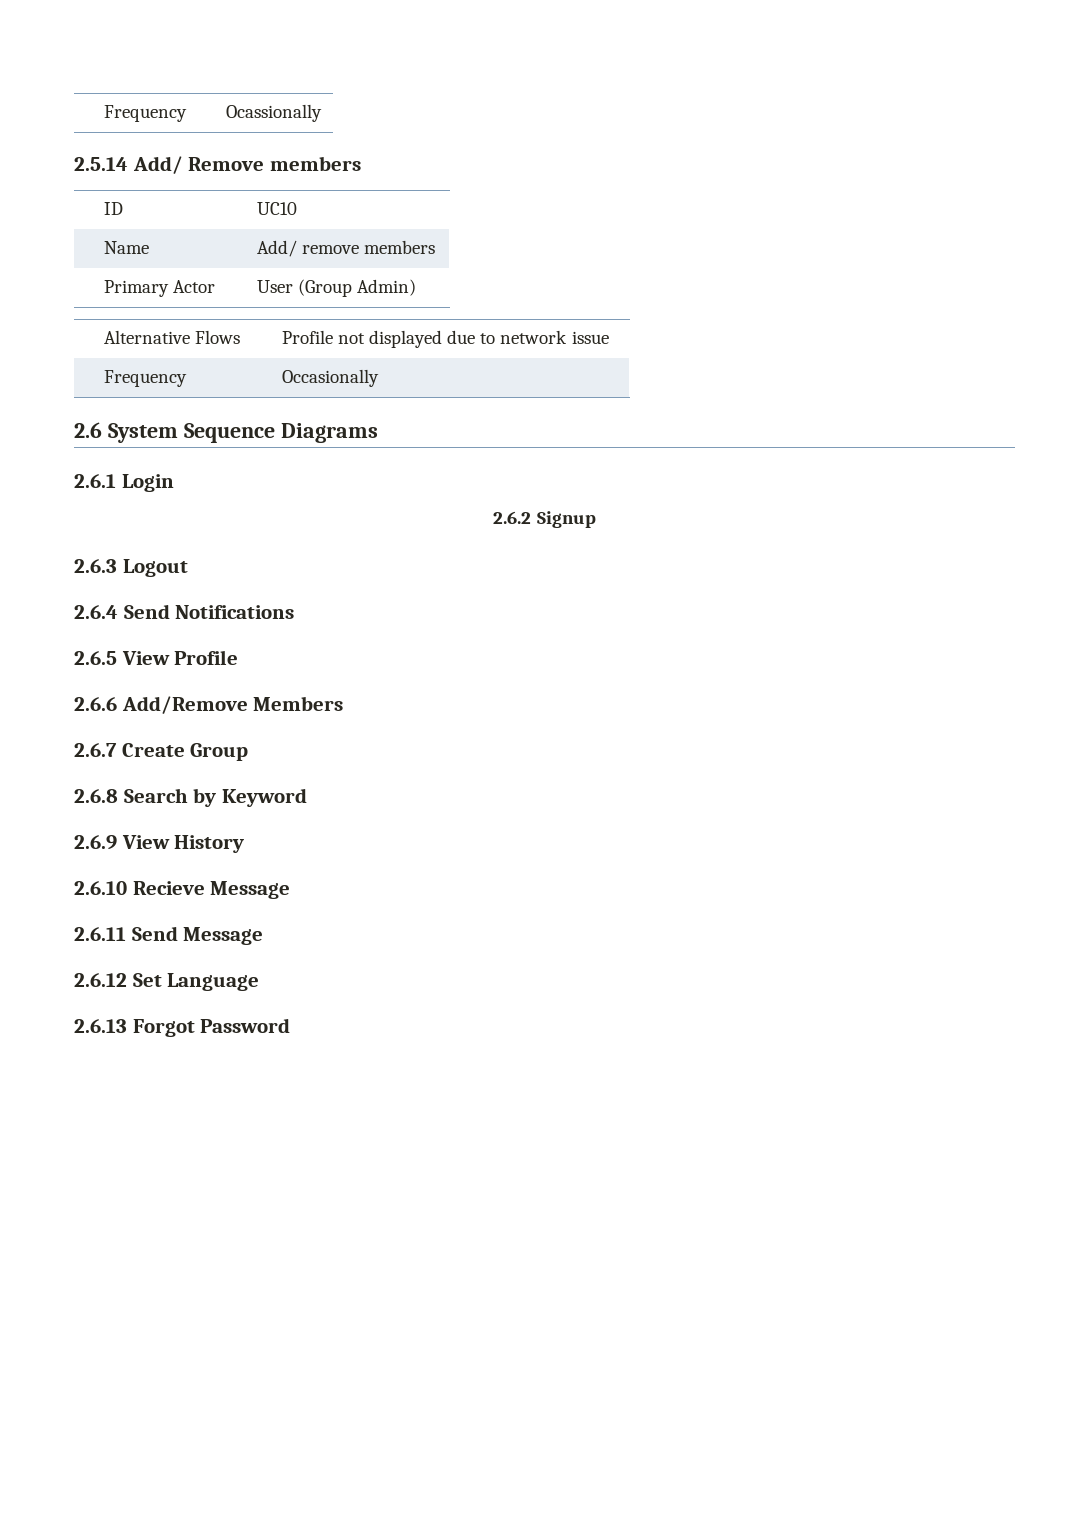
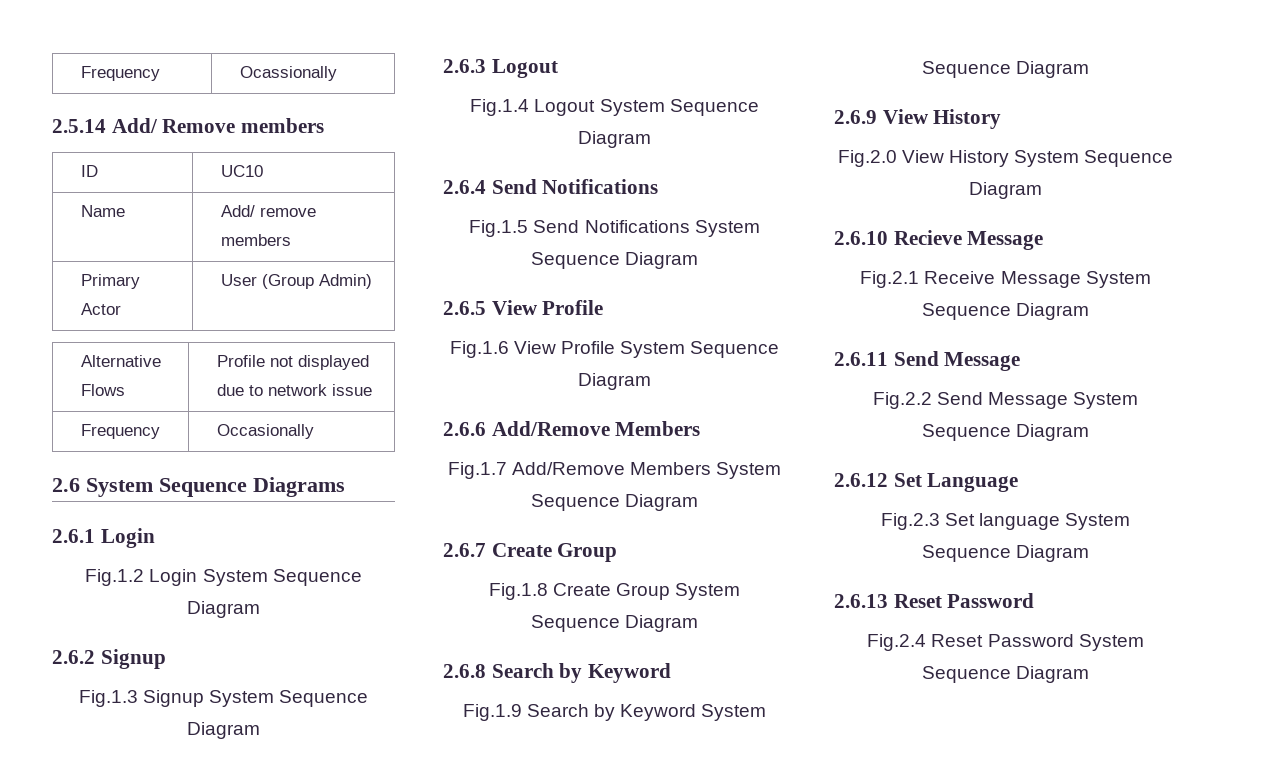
+ Fig.1.2 Login System Sequence Diagram
  2.6.2 Signup
+ Fig.1.3 Signup System Sequence Diagram
  2.6.3 Logout
+ Fig.1.4 Logout System Sequence Diagram
  2.6.4 Send Notifications
+ Fig.1.5 Send Notifications System Sequence Diagram
  2.6.5 View Profile
+ Fig.1.6 View Profile System Sequence Diagram
  2.6.6 Add/Remove Members
+ Fig.1.7 Add/Remove Members System Sequence Diagram
  2.6.7 Create Group
+ Fig.1.8 Create Group System Sequence Diagram
  2.6.8 Search by Keyword
+ Fig.1.9 Search by Keyword System Sequence Diagram
  2.6.9 View History
+ Fig.2.0 View History System Sequence Diagram
  2.6.10 Recieve Message
+ Fig.2.1 Receive Message System Sequence Diagram
  2.6.11 Send Message
+ Fig.2.2 Send Message System Sequence Diagram
  2.6.12 Set Language
+ Fig.2.3 Set language System Sequence Diagram
- 2.6.13 Forgot Password
+ 2.6.13 Reset Password
+ Fig.2.4 Reset Password System Sequence Diagram

